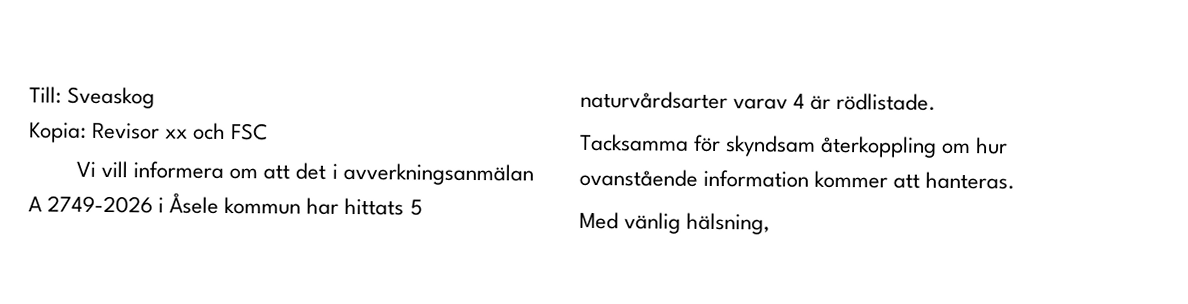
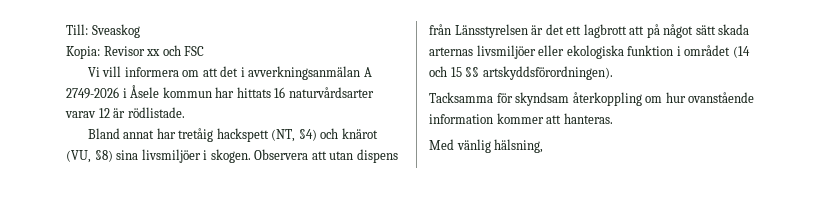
- Vi vill informera om att det i avverkningsanmälan A 2749-2026 i Åsele kommun har hittats 5 naturvårdsarter varav 4 är rödlistade.
+ Vi vill informera om att det i avverkningsanmälan A 2749-2026 i Åsele kommun har hittats 16 naturvårdsarter varav 12 är rödlistade.
+ Bland annat har tretåig hackspett (NT, §4) och knärot (VU, §8) sina livsmiljöer i skogen. Observera att utan dispens från Länsstyrelsen är det ett lagbrott att på något sätt skada arternas livsmiljöer eller ekologiska funktion i området (14 och 15 §§ artskyddsförordningen).

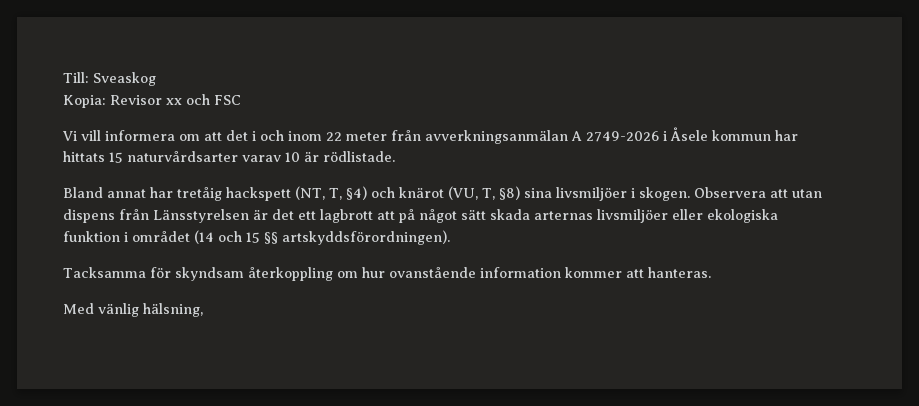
- Vi vill informera om att det i avverkningsanmälan A 2749-2026 i Åsele kommun har hittats 16 naturvårdsarter varav 12 är rödlistade.
+ Vi vill informera om att det i och inom 22 meter från avverkningsanmälan A 2749-2026 i Åsele kommun har hittats 15 naturvårdsarter varav 10 är rödlistade.
- Bland annat har tretåig hackspett (NT, §4) och knärot (VU, §8) sina livsmiljöer i skogen.
+ Bland annat har tretåig hackspett (NT, T, §4) och knärot (VU, T, §8) sina livsmiljöer i skogen.

